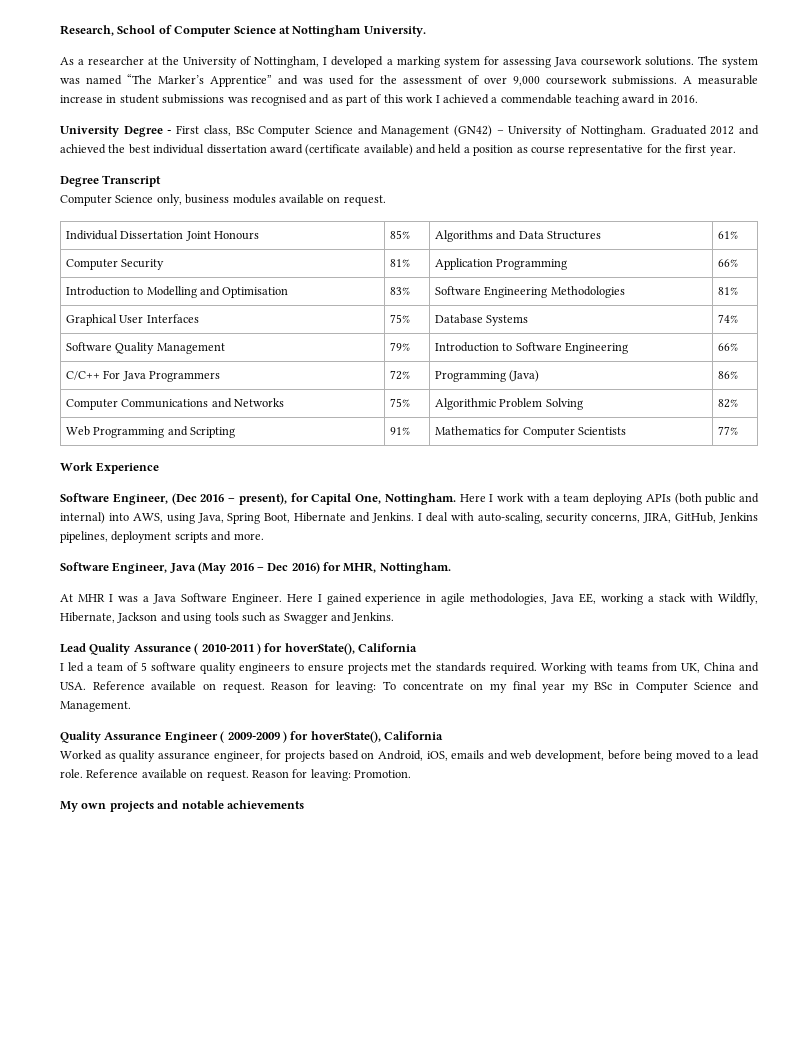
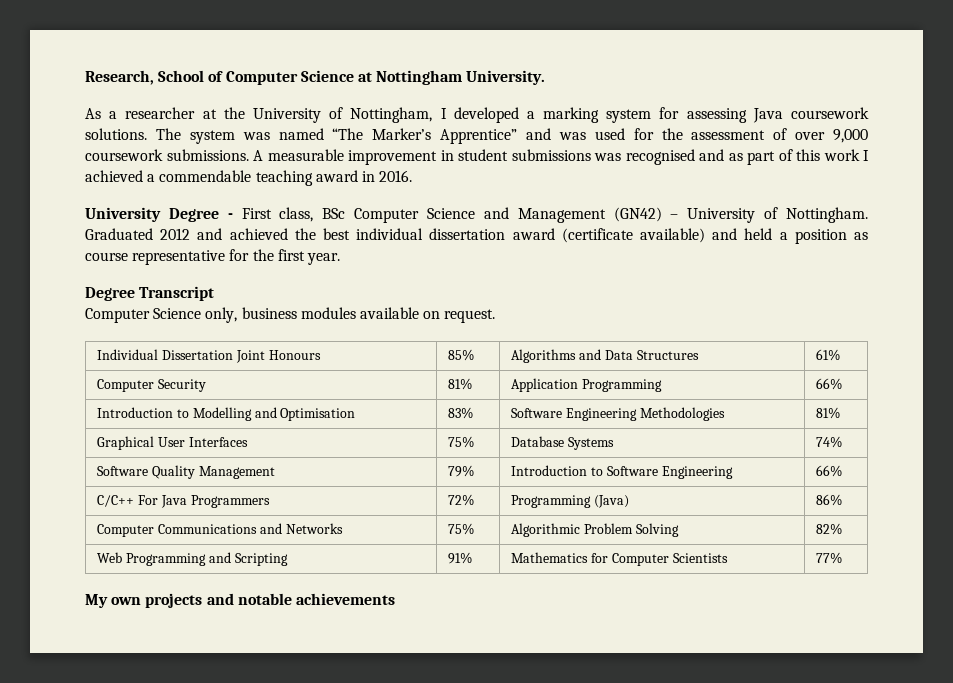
- A measurable increase in student submissions was recognised and as part of this work I achieved a commendable teaching award in 2016.
+ A measurable improvement in student submissions was recognised and as part of this work I achieved a commendable teaching award in 2016.
- Work Experience
- Software Engineer, (Dec 2016 – present), for Capital One, Nottingham. Here I work with a team deploying APIs (both public and internal) into AWS, using Java, Spring Boot, Hibernate and Jenkins. I deal with auto-scaling, security concerns, JIRA, GitHub, Jenkins pipelines, deployment scripts and more.
- Software Engineer, Java (May 2016 – Dec 2016) for MHR, Nottingham.
- At MHR I was a Java Software Engineer. Here I gained experience in agile methodologies, Java EE, working a stack with Wildfly, Hibernate, Jackson and using tools such as Swagger and Jenkins.
- Lead Quality Assurance ( 2010-2011 ) for hoverState(), California
- I led a team of 5 software quality engineers to ensure projects met the standards required. Working with teams from UK, China and USA. Reference available on request. Reason for leaving: To concentrate on my final year my BSc in Computer Science and Management.
- Quality Assurance Engineer ( 2009-2009 ) for hoverState(), California
- Worked as quality assurance engineer, for projects based on Android, iOS, emails and web development, before being moved to a lead role. Reference available on request. Reason for leaving: Promotion.

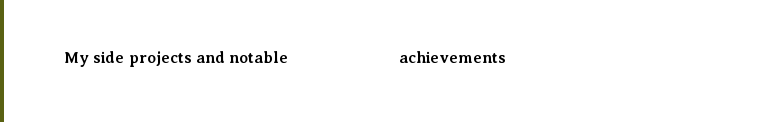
- Research, School of Computer Science at Nottingham University.
- As a researcher at the University of Nottingham, I developed a marking system for assessing Java coursework solutions. The system was named “The Marker’s Apprentice” and was used for the assessment of over 9,000 coursework submissions. A measurable improvement in student submissions was recognised and as part of this work I achieved a commendable teaching award in 2016.
- University Degree - First class, BSc Computer Science and Management (GN42) – University of Nottingham. Graduated 2012 and achieved the best individual dissertation award (certificate available) and held a position as course representative for the first year.
- Degree Transcript
- Computer Science only, business modules available on request.
- Individual Dissertation Joint Honours | 85% | Algorithms and Data Structures | 61%
- Computer Security | 81% | Application Programming | 66%
- Introduction to Modelling and Optimisation | 83% | Software Engineering Methodologies | 81%
- Graphical User Interfaces | 75% | Database Systems | 74%
- Software Quality Management | 79% | Introduction to Software Engineering | 66%
- C/C++ For Java Programmers | 72% | Programming (Java) | 86%
- Computer Communications and Networks | 75% | Algorithmic Problem Solving | 82%
- Web Programming and Scripting | 91% | Mathematics for Computer Scientists | 77%
- My own projects and notable achievements
+ My side projects and notable achievements

